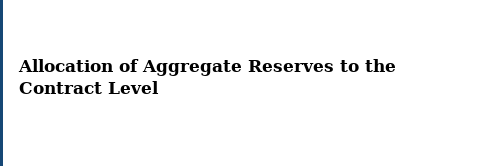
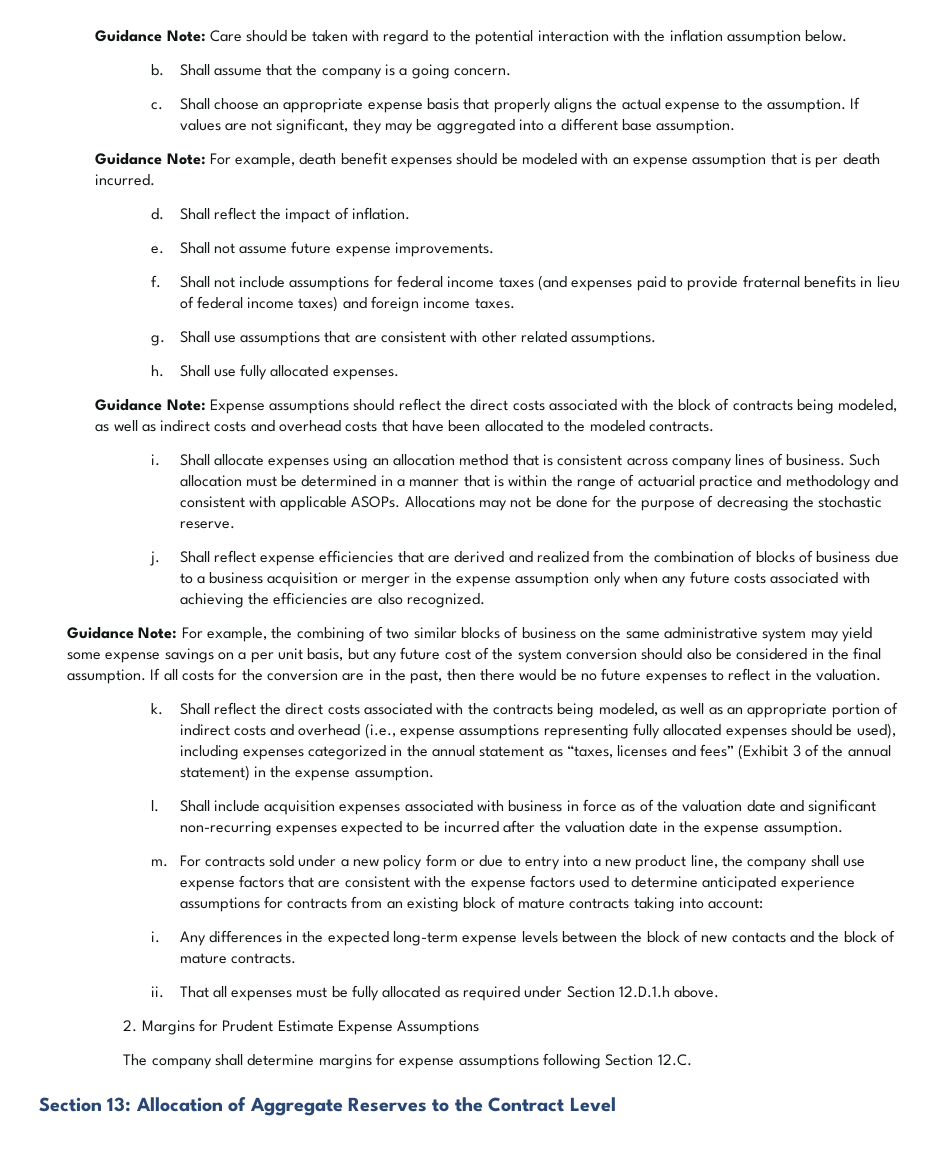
- Allocation of Aggregate Reserves to the Contract Level
+ Guidance Note: Care should be taken with regard to the potential interaction with the inflation assumption below.
+ b. Shall assume that the company is a going concern.
+ c. Shall choose an appropriate expense basis that properly aligns the actual expense to the assumption. If values are not significant, they may be aggregated into a different base assumption.
+ Guidance Note: For example, death benefit expenses should be modeled with an expense assumption that is per death incurred.
+ d. Shall reflect the impact of inflation.
+ e. Shall not assume future expense improvements.
+ f. Shall not include assumptions for federal income taxes (and expenses paid to provide fraternal benefits in lieu of federal income taxes) and foreign income taxes.
+ g. Shall use assumptions that are consistent with other related assumptions.
+ h. Shall use fully allocated expenses.
+ Guidance Note: Expense assumptions should reflect the direct costs associated with the block of contracts being modeled, as well as indirect costs and overhead costs that have been allocated to the modeled contracts.
+ i. Shall allocate expenses using an allocation method that is consistent across company lines of business. Such allocation must be determined in a manner that is within the range of actuarial practice and methodology and consistent with applicable ASOPs. Allocations may not be done for the purpose of decreasing the stochastic reserve.
+ j. Shall reflect expense efficiencies that are derived and realized from the combination of blocks of business due to a business acquisition or merger in the expense assumption only when any future costs associated with achieving the efficiencies are also recognized.
+ Guidance Note: For example, the combining of two similar blocks of business on the same administrative system may yield some expense savings on a per unit basis, but any future cost of the system conversion should also be considered in the final assumption. If all costs for the conversion are in the past, then there would be no future expenses to reflect in the valuation.
+ k. Shall reflect the direct costs associated with the contracts being modeled, as well as an appropriate portion of indirect costs and overhead (i.e., expense assumptions representing fully allocated expenses should be used), including expenses categorized in the annual statement as “taxes, licenses and fees” (Exhibit 3 of the annual statement) in the expense assumption.
+ l. Shall include acquisition expenses associated with business in force as of the valuation date and significant non-recurring expenses expected to be incurred after the valuation date in the expense assumption.
+ m. For contracts sold under a new policy form or due to entry into a new product line, the company shall use expense factors that are consistent with the expense factors used to determine anticipated experience assumptions for contracts from an existing block of mature contracts taking into account:
+ i. Any differences in the expected long-term expense levels between the block of new contacts and the block of mature contracts.
+ ii. That all expenses must be fully allocated as required under Section 12.D.1.h above.
+ 2. Margins for Prudent Estimate Expense Assumptions
+ The company shall determine margins for expense assumptions following Section 12.C.
+ Section 13: Allocation of Aggregate Reserves to the Contract Level

